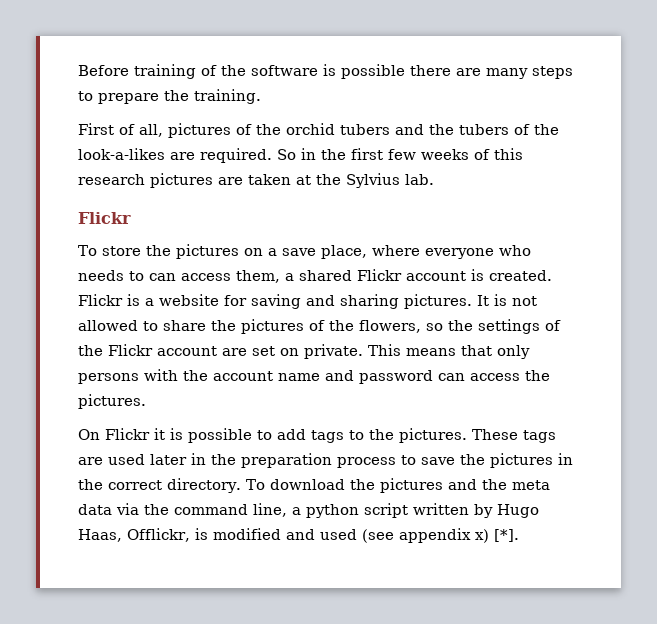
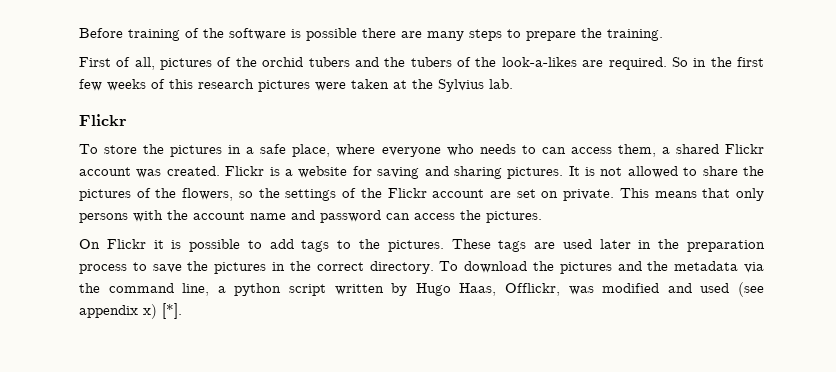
- So in the first few weeks of this research pictures are taken at the Sylvius lab.
+ So in the first few weeks of this research pictures were taken at the Sylvius lab.
- To store the pictures on a save place, where everyone who needs to can access them, a shared Flickr account is created.
+ To store the pictures in a safe place, where everyone who needs to can access them, a shared Flickr account was created.
- To download the pictures and the meta data via the command line, a python script written by Hugo Haas, Offlickr, is modified and used (see appendix x) [*].
+ To download the pictures and the metadata via the command line, a python script written by Hugo Haas, Offlickr, was modified and used (see appendix x) [*].

